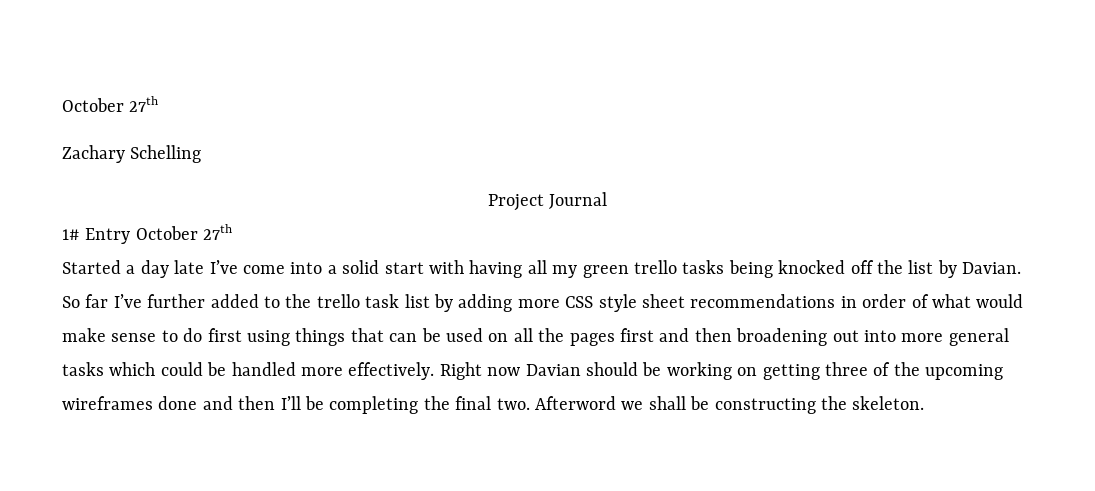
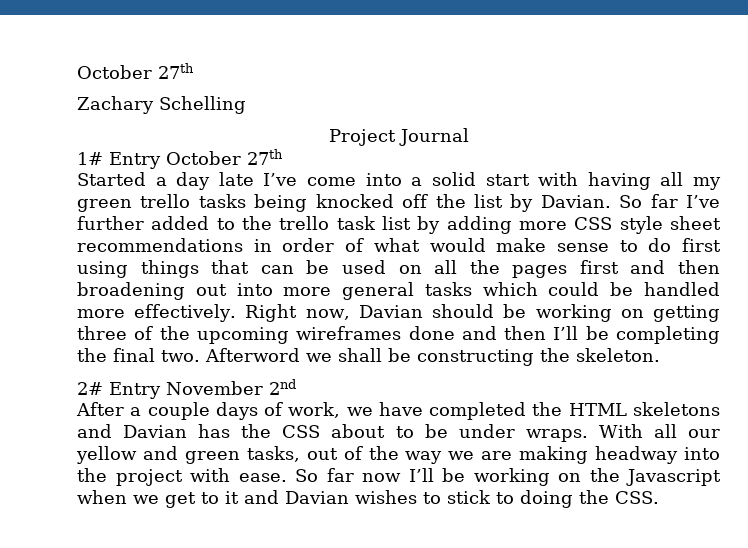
- Right now Davian should be working on getting three of the upcoming wireframes done and then I’ll be completing the final two.
+ Right now, Davian should be working on getting three of the upcoming wireframes done and then I’ll be completing the final two.
+ 2# Entry November 2nd
+ After a couple days of work, we have completed the HTML skeletons and Davian has the CSS about to be under wraps. With all our yellow and green tasks, out of the way we are making headway into the project with ease. So far now I’ll be working on the Javascript when we get to it and Davian wishes to stick to doing the CSS.

